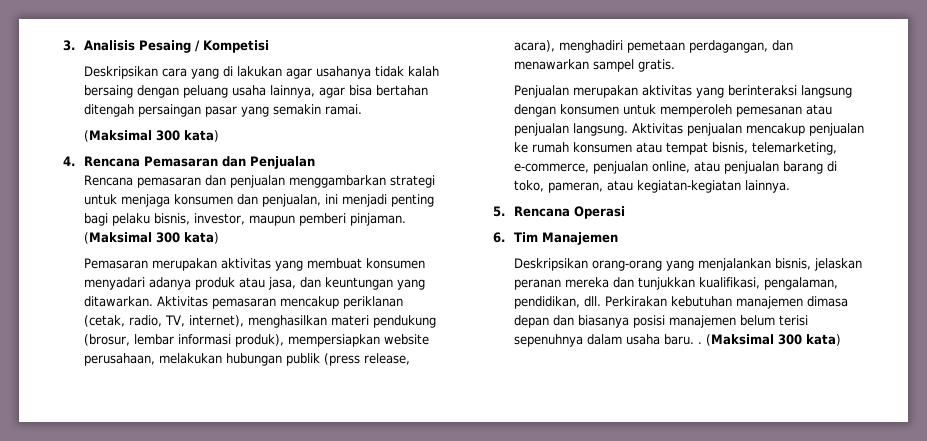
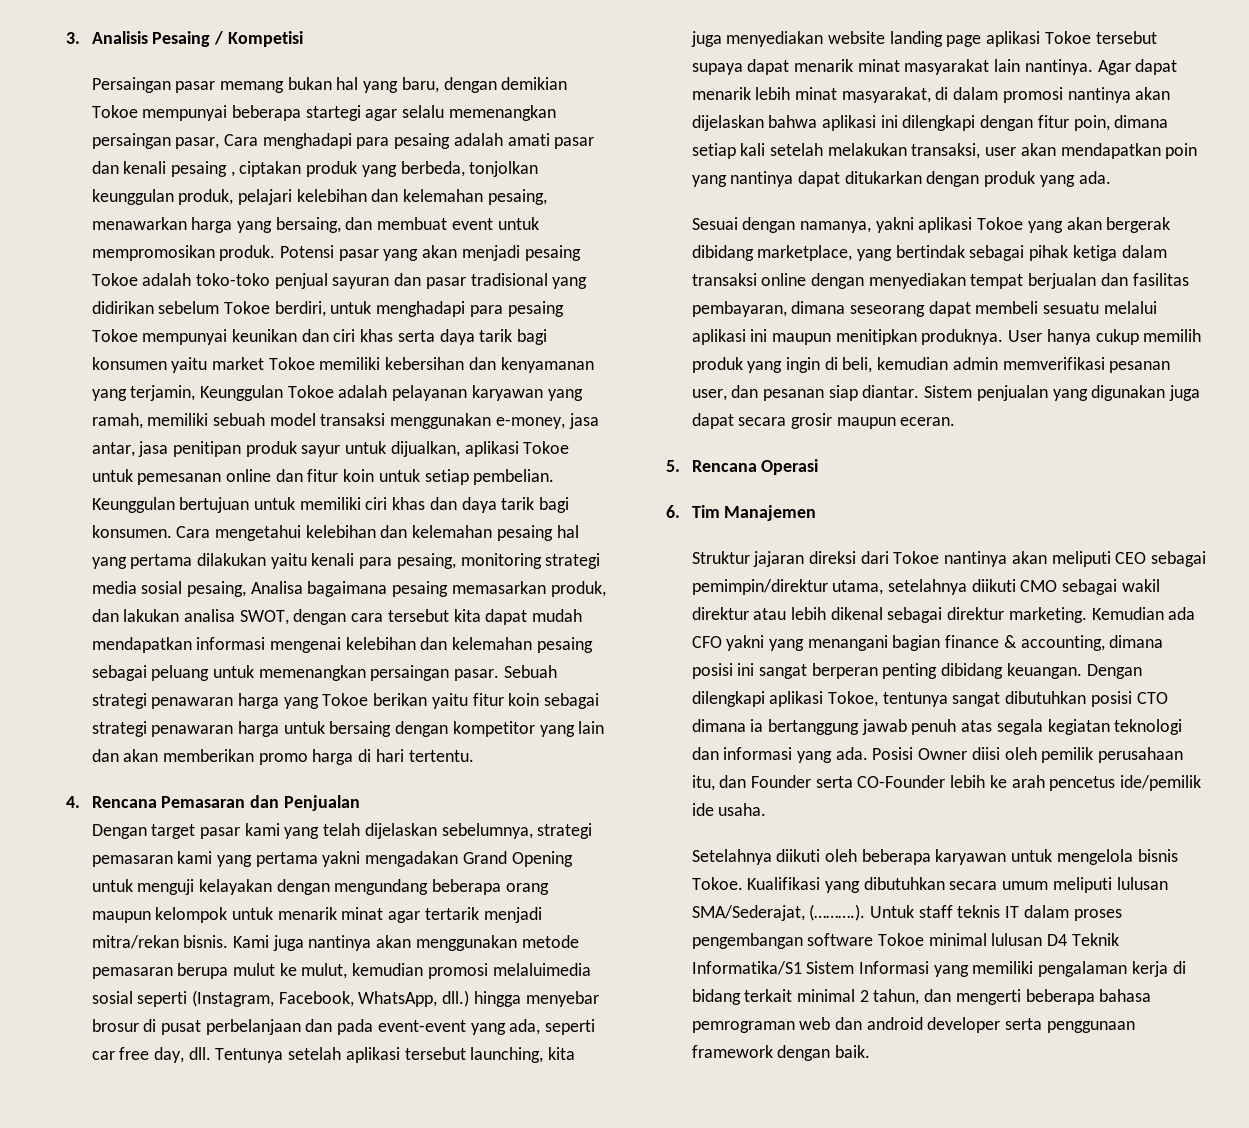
- Deskripsikan cara yang di lakukan agar usahanya tidak kalah bersaing dengan peluang usaha lainnya, agar bisa bertahan ditengah persaingan pasar yang semakin ramai.
- (Maksimal 300 kata)
+ Persaingan pasar memang bukan hal yang baru, dengan demikian Tokoe mempunyai beberapa startegi agar selalu memenangkan persaingan pasar, Cara menghadapi para pesaing adalah amati pasar dan kenali pesaing , ciptakan produk yang berbeda, tonjolkan keunggulan produk, pelajari kelebihan dan kelemahan pesaing, menawarkan harga yang bersaing, dan membuat event untuk mempromosikan produk. Potensi pasar yang akan menjadi pesaing Tokoe adalah toko-toko penjual sayuran dan pasar tradisional yang didirikan sebelum Tokoe berdiri, untuk menghadapi para pesaing Tokoe mempunyai keunikan dan ciri khas serta daya tarik bagi konsumen yaitu market Tokoe memiliki kebersihan dan kenyamanan yang terjamin, Keunggulan Tokoe adalah pelayanan karyawan yang ramah, memiliki sebuah model transaksi menggunakan e-money, jasa antar, jasa penitipan produk sayur untuk dijualkan, aplikasi Tokoe untuk pemesanan online dan fitur koin untuk setiap pembelian. Keunggulan bertujuan untuk memiliki ciri khas dan daya tarik bagi konsumen. Cara mengetahui kelebihan dan kelemahan pesaing hal yang pertama dilakukan yaitu kenali para pesaing, monitoring strategi media sosial pesaing, Analisa bagaimana pesaing memasarkan produk, dan lakukan analisa SWOT, dengan cara tersebut kita dapat mudah mendapatkan informasi mengenai kelebihan dan kelemahan pesaing sebagai peluang untuk memenangkan persaingan pasar. Sebuah strategi penawaran harga yang Tokoe berikan yaitu fitur koin sebagai strategi penawaran harga untuk bersaing dengan kompetitor yang lain dan akan memberikan promo harga di hari tertentu.
- Rencana pemasaran dan penjualan menggambarkan strategi untuk menjaga konsumen dan penjualan, ini menjadi penting bagi pelaku bisnis, investor, maupun pemberi pinjaman. (Maksimal 300 kata)
- Pemasaran merupakan aktivitas yang membuat konsumen menyadari adanya produk atau jasa, dan keuntungan yang ditawarkan. Aktivitas pemasaran mencakup periklanan (cetak, radio, TV, internet), menghasilkan materi pendukung (brosur, lembar informasi produk), mempersiapkan website perusahaan, melakukan hubungan publik (press release, acara), menghadiri pemetaan perdagangan, dan menawarkan sampel gratis.
- Penjualan merupakan aktivitas yang berinteraksi langsung dengan konsumen untuk memperoleh pemesanan atau penjualan langsung. Aktivitas penjualan mencakup penjualan ke rumah konsumen atau tempat bisnis, telemarketing, e-commerce, penjualan online, atau penjualan barang di toko, pameran, atau kegiatan-kegiatan lainnya.
+ Dengan target pasar kami yang telah dijelaskan sebelumnya, strategi pemasaran kami yang pertama yakni mengadakan Grand Opening untuk menguji kelayakan dengan mengundang beberapa orang maupun kelompok untuk menarik minat agar tertarik menjadi mitra/rekan bisnis. Kami juga nantinya akan menggunakan metode pemasaran berupa mulut ke mulut, kemudian promosi melaluimedia sosial seperti (Instagram, Facebook, WhatsApp, dll.) hingga menyebar brosur di pusat perbelanjaan dan pada event-event yang ada, seperti car free day, dll. Tentunya setelah aplikasi tersebut launching, kita juga menyediakan website landing page aplikasi Tokoe tersebut supaya dapat menarik minat masyarakat lain nantinya. Agar dapat menarik lebih minat masyarakat, di dalam promosi nantinya akan dijelaskan bahwa aplikasi ini dilengkapi dengan fitur poin, dimana setiap kali setelah melakukan transaksi, user akan mendapatkan poin yang nantinya dapat ditukarkan dengan produk yang ada.
+ Sesuai dengan namanya, yakni aplikasi Tokoe yang akan bergerak dibidang marketplace, yang bertindak sebagai pihak ketiga dalam transaksi online dengan menyediakan tempat berjualan dan fasilitas pembayaran, dimana seseorang dapat membeli sesuatu melalui aplikasi ini maupun menitipkan produknya. User hanya cukup memilih produk yang ingin di beli, kemudian admin memverifikasi pesanan user, dan pesanan siap diantar. Sistem penjualan yang digunakan juga dapat secara grosir maupun eceran.
- Deskripsikan orang-orang yang menjalankan bisnis, jelaskan peranan mereka dan tunjukkan kualifikasi, pengalaman, pendidikan, dll. Perkirakan kebutuhan manajemen dimasa depan dan biasanya posisi manajemen belum terisi sepenuhnya dalam usaha baru. . (Maksimal 300 kata)
+ Struktur jajaran direksi dari Tokoe nantinya akan meliputi CEO sebagai pemimpin/direktur utama, setelahnya diikuti CMO sebagai wakil direktur atau lebih dikenal sebagai direktur marketing. Kemudian ada CFO yakni yang menangani bagian finance & accounting, dimana posisi ini sangat berperan penting dibidang keuangan. Dengan dilengkapi aplikasi Tokoe, tentunya sangat dibutuhkan posisi CTO dimana ia bertanggung jawab penuh atas segala kegiatan teknologi dan informasi yang ada. Posisi Owner diisi oleh pemilik perusahaan itu, dan Founder serta CO-Founder lebih ke arah pencetus ide/pemilik ide usaha.
+ Setelahnya diikuti oleh beberapa karyawan untuk mengelola bisnis Tokoe. Kualifikasi yang dibutuhkan secara umum meliputi lulusan SMA/Sederajat, (……….). Untuk staff teknis IT dalam proses pengembangan software Tokoe minimal lulusan D4 Teknik Informatika/S1 Sistem Informasi yang memiliki pengalaman kerja di bidang terkait minimal 2 tahun, dan mengerti beberapa bahasa pemrograman web dan android developer serta penggunaan framework dengan baik.

